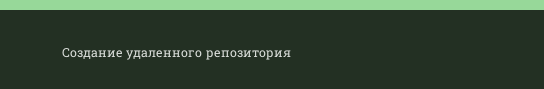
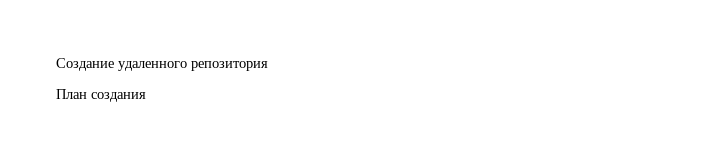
+ План создания

